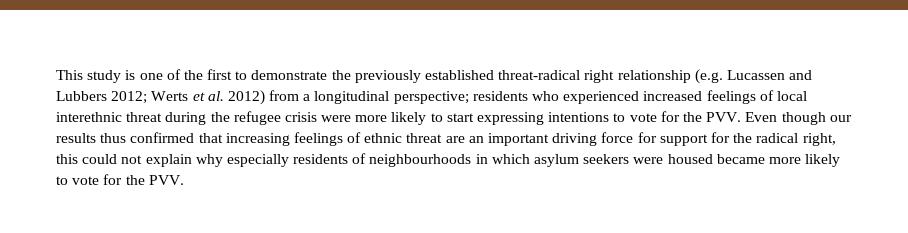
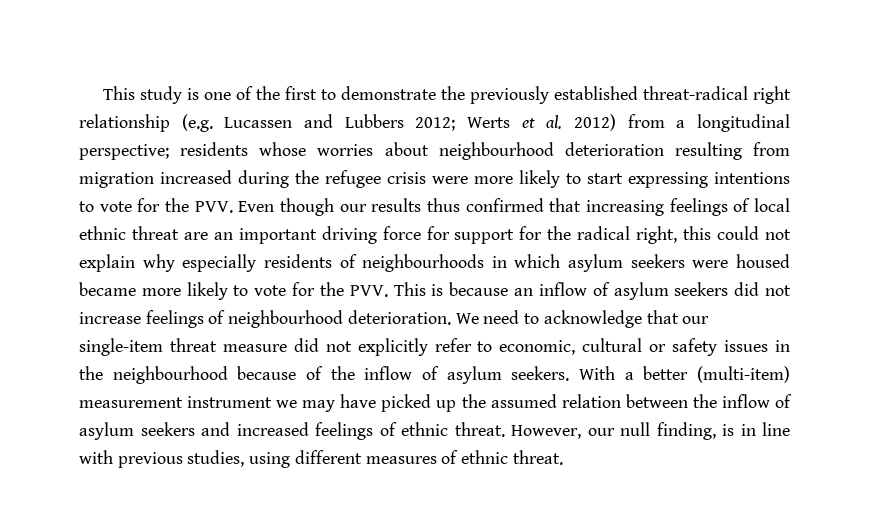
- residents who experienced increased feelings of local interethnic threat during the refugee crisis were more likely to start expressing intentions to vote for the PVV. Even though our results thus confirmed that increasing feelings of ethnic threat are an important driving force for support for the radical right, this could not explain why especially residents of neighbourhoods in which asylum seekers were housed became more likely to vote for the PVV.
+ residents whose worries about neighbourhood deterioration resulting from migration increased during the refugee crisis were more likely to start expressing intentions to vote for the PVV. Even though our results thus confirmed that increasing feelings of local ethnic threat are an important driving force for support for the radical right, this could not explain why especially residents of neighbourhoods in which asylum seekers were housed became more likely to vote for the PVV. This is because an inflow of asylum seekers did not increase feelings of neighbourhood deterioration. We need to acknowledge that our single-item threat measure did not explicitly refer to economic, cultural or safety issues in the neighbourhood because of the inflow of asylum seekers. With a better (multi-item) measurement instrument we may have picked up the assumed relation between the inflow of asylum seekers and increased feelings of ethnic threat. However, our null finding, is in line with previous studies, using different measures of ethnic threat.

